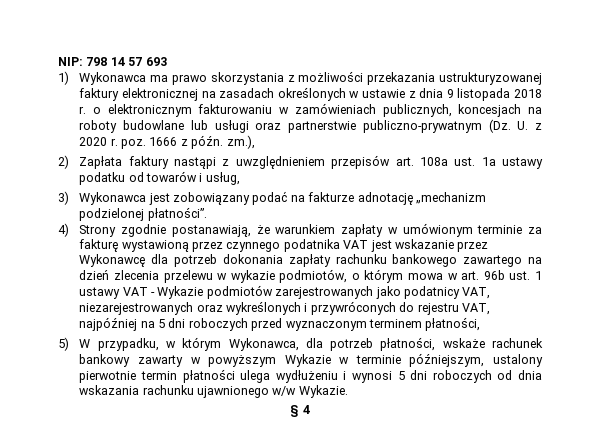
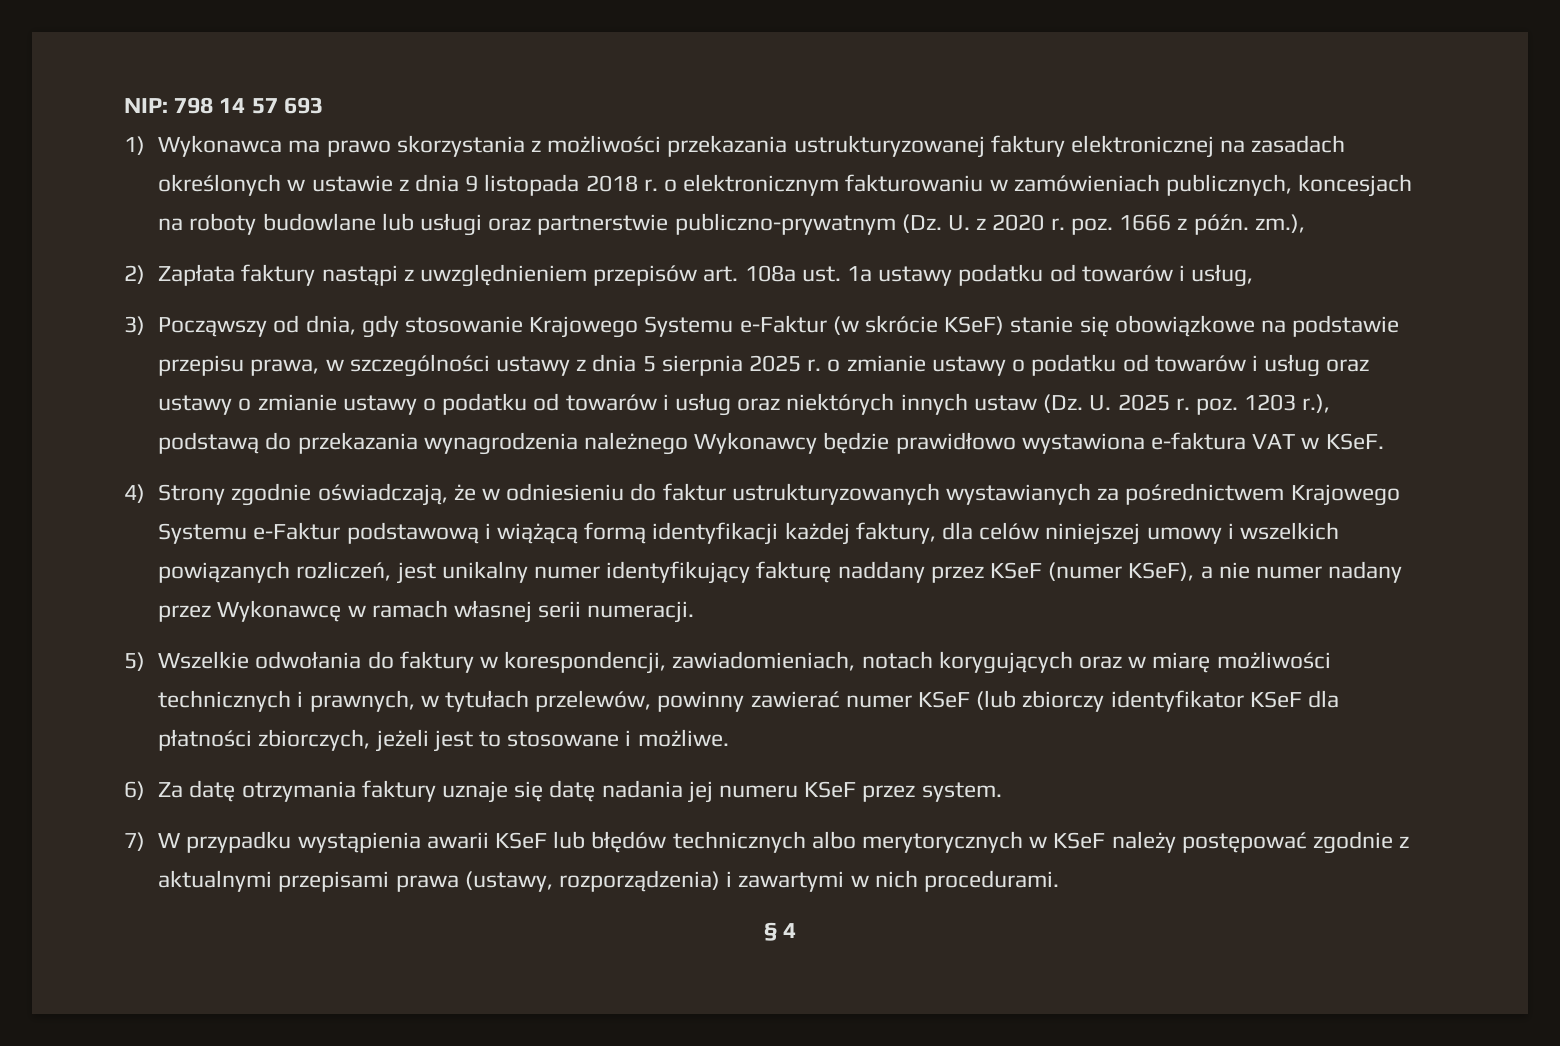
- 3) Wykonawca jest zobowiązany podać na fakturze adnotację „mechanizm podzielonej płatności”.
- 4) Strony zgodnie postanawiają, że warunkiem zapłaty w umówionym terminie za fakturę wystawioną przez czynnego podatnika VAT jest wskazanie przez Wykonawcę dla potrzeb dokonania zapłaty rachunku bankowego zawartego na dzień zlecenia przelewu w wykazie podmiotów, o którym mowa w art. 96b ust. 1 ustawy VAT - Wykazie podmiotów zarejestrowanych jako podatnicy VAT, niezarejestrowanych oraz wykreślonych i przywróconych do rejestru VAT, najpóźniej na 5 dni roboczych przed wyznaczonym terminem płatności,
- 5) W przypadku, w którym Wykonawca, dla potrzeb płatności, wskaże rachunek bankowy zawarty w powyższym Wykazie w terminie późniejszym, ustalony pierwotnie termin płatności ulega wydłużeniu i wynosi 5 dni roboczych od dnia wskazania rachunku ujawnionego w/w Wykazie.
+ 3) Począwszy od dnia, gdy stosowanie Krajowego Systemu e-Faktur (w skrócie KSeF) stanie się obowiązkowe na podstawie przepisu prawa, w szczególności ustawy z dnia 5 sierpnia 2025 r. o zmianie ustawy o podatku od towarów i usług oraz ustawy o zmianie ustawy o podatku od towarów i usług oraz niektórych innych ustaw (Dz. U. 2025 r. poz. 1203 r.), podstawą do przekazania wynagrodzenia należnego Wykonawcy będzie prawidłowo wystawiona e-faktura VAT w KSeF.
+ 4) Strony zgodnie oświadczają, że w odniesieniu do faktur ustrukturyzowanych wystawianych za pośrednictwem Krajowego Systemu e-Faktur podstawową i wiążącą formą identyfikacji każdej faktury, dla celów niniejszej umowy i wszelkich powiązanych rozliczeń, jest unikalny numer identyfikujący fakturę naddany przez KSeF (numer KSeF), a nie numer nadany przez Wykonawcę w ramach własnej serii numeracji.
+ 5) Wszelkie odwołania do faktury w korespondencji, zawiadomieniach, notach korygujących oraz w miarę możliwości technicznych i prawnych, w tytułach przelewów, powinny zawierać numer KSeF (lub zbiorczy identyfikator KSeF dla płatności zbiorczych, jeżeli jest to stosowane i możliwe.
+ 6) Za datę otrzymania faktury uznaje się datę nadania jej numeru KSeF przez system.
+ 7) W przypadku wystąpienia awarii KSeF lub błędów technicznych albo merytorycznych w KSeF należy postępować zgodnie z aktualnymi przepisami prawa (ustawy, rozporządzenia) i zawartymi w nich procedurami.

